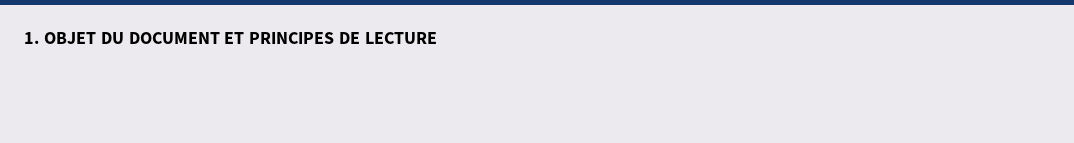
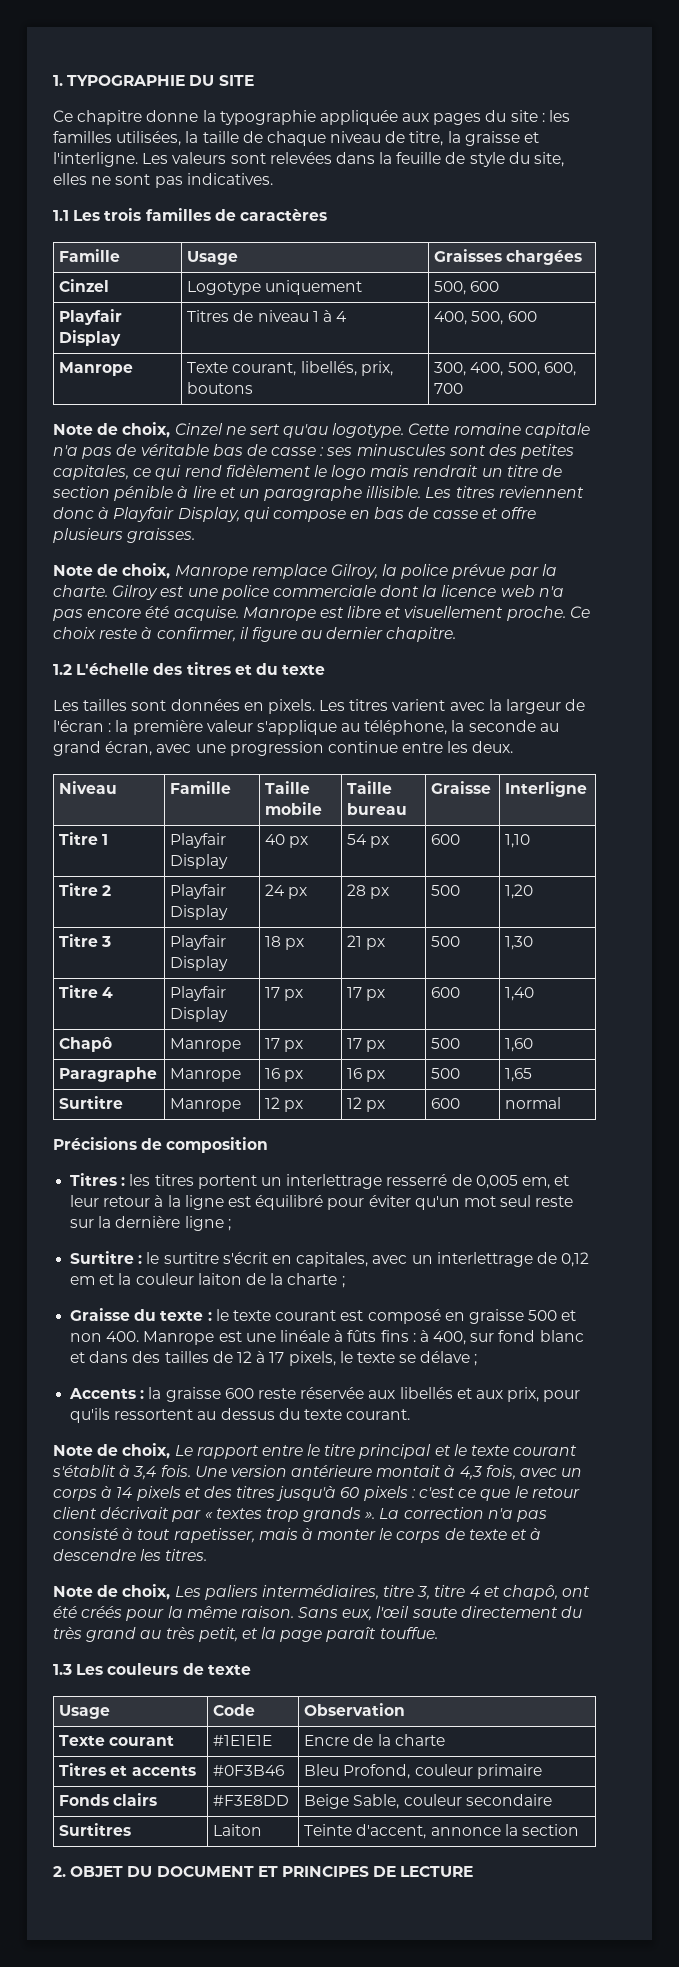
- 1. OBJET DU DOCUMENT ET PRINCIPES DE LECTURE
+ 1. TYPOGRAPHIE DU SITE
+ Ce chapitre donne la typographie appliquée aux pages du site : les familles utilisées, la taille de chaque niveau de titre, la graisse et l'interligne. Les valeurs sont relevées dans la feuille de style du site, elles ne sont pas indicatives.
+ 1.1 Les trois familles de caractères
+ Famille | Usage | Graisses chargées
+ Cinzel | Logotype uniquement | 500, 600
+ Playfair Display | Titres de niveau 1 à 4 | 400, 500, 600
+ Manrope | Texte courant, libellés, prix, boutons | 300, 400, 500, 600, 700
+ Note de choix, Cinzel ne sert qu'au logotype. Cette romaine capitale n'a pas de véritable bas de casse : ses minuscules sont des petites capitales, ce qui rend fidèlement le logo mais rendrait un titre de section pénible à lire et un paragraphe illisible. Les titres reviennent donc à Playfair Display, qui compose en bas de casse et offre plusieurs graisses.
+ Note de choix, Manrope remplace Gilroy, la police prévue par la charte. Gilroy est une police commerciale dont la licence web n'a pas encore été acquise. Manrope est libre et visuellement proche. Ce choix reste à confirmer, il figure au dernier chapitre.
+ 1.2 L'échelle des titres et du texte
+ Les tailles sont données en pixels. Les titres varient avec la largeur de l'écran : la première valeur s'applique au téléphone, la seconde au grand écran, avec une progression continue entre les deux.
+ Niveau | Famille | Taille mobile | Taille bureau | Graisse | Interligne
+ Titre 1 | Playfair Display | 40 px | 54 px | 600 | 1,10
+ Titre 2 | Playfair Display | 24 px | 28 px | 500 | 1,20
+ Titre 3 | Playfair Display | 18 px | 21 px | 500 | 1,30
+ Titre 4 | Playfair Display | 17 px | 17 px | 600 | 1,40
+ Chapô | Manrope | 17 px | 17 px | 500 | 1,60
+ Paragraphe | Manrope | 16 px | 16 px | 500 | 1,65
+ Surtitre | Manrope | 12 px | 12 px | 600 | normal
+ Précisions de composition
+ Titres : les titres portent un interlettrage resserré de 0,005 em, et leur retour à la ligne est équilibré pour éviter qu'un mot seul reste sur la dernière ligne ;
+ Surtitre : le surtitre s'écrit en capitales, avec un interlettrage de 0,12 em et la couleur laiton de la charte ;
+ Graisse du texte : le texte courant est composé en graisse 500 et non 400. Manrope est une linéale à fûts fins : à 400, sur fond blanc et dans des tailles de 12 à 17 pixels, le texte se délave ;
+ Accents : la graisse 600 reste réservée aux libellés et aux prix, pour qu'ils ressortent au dessus du texte courant.
+ Note de choix, Le rapport entre le titre principal et le texte courant s'établit à 3,4 fois. Une version antérieure montait à 4,3 fois, avec un corps à 14 pixels et des titres jusqu'à 60 pixels : c'est ce que le retour client décrivait par « textes trop grands ». La correction n'a pas consisté à tout rapetisser, mais à monter le corps de texte et à descendre les titres.
+ Note de choix, Les paliers intermédiaires, titre 3, titre 4 et chapô, ont été créés pour la même raison. Sans eux, l'œil saute directement du très grand au très petit, et la page paraît touffue.
+ 1.3 Les couleurs de texte
+ Usage | Code | Observation
+ Texte courant | #1E1E1E | Encre de la charte
+ Titres et accents | #0F3B46 | Bleu Profond, couleur primaire
+ Fonds clairs | #F3E8DD | Beige Sable, couleur secondaire
+ Surtitres | Laiton | Teinte d'accent, annonce la section
+ 2. OBJET DU DOCUMENT ET PRINCIPES DE LECTURE

